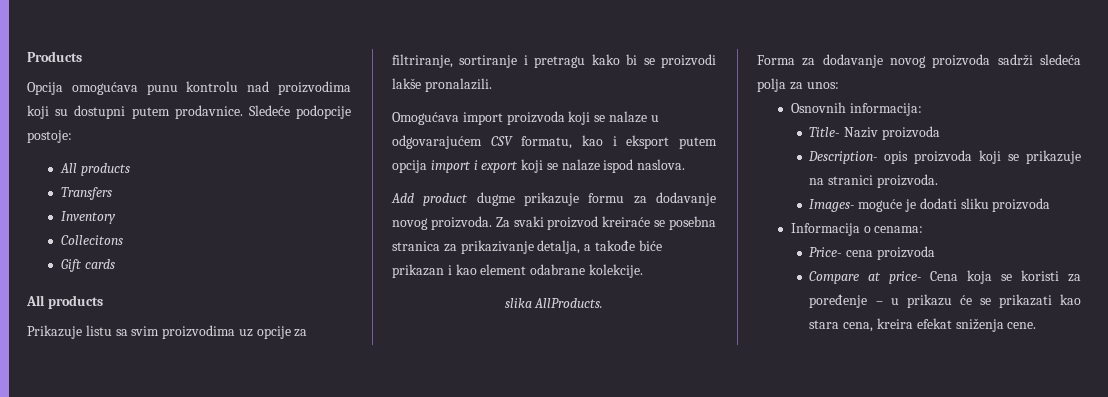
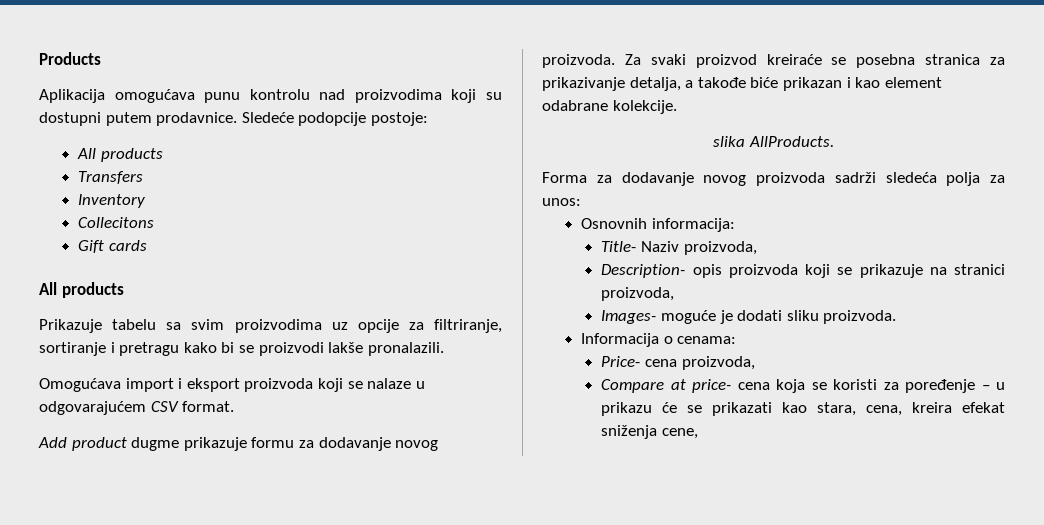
- Opcija omogućava punu kontrolu nad proizvodima koji su dostupni putem prodavnice.
+ Aplikacija omogućava punu kontrolu nad proizvodima koji su dostupni putem prodavnice.
- Prikazuje listu sa svim proizvodima uz opcije za filtriranje, sortiranje i pretragu kako bi se proizvodi lakše pronalazili.
+ Prikazuje tabelu sa svim proizvodima uz opcije za filtriranje, sortiranje i pretragu kako bi se proizvodi lakše pronalazili.
- Omogućava import proizvoda koji se nalaze u odgovarajućem CSV formatu, kao i eksport putem opcija import i export koji se nalaze ispod naslova.
+ Omogućava import i eksport proizvoda koji se nalaze u odgovarajućem CSV format.
- Title- Naziv proizvoda
+ Title- Naziv proizvoda,
- Description- opis proizvoda koji se prikazuje na stranici proizvoda.
+ Description- opis proizvoda koji se prikazuje na stranici proizvoda,
- Images- moguće je dodati sliku proizvoda
+ Images- moguće je dodati sliku proizvoda.
- Price- cena proizvoda
+ Price- cena proizvoda,
- Compare at price- Cena koja se koristi za poređenje – u prikazu će se prikazati kao stara cena, kreira efekat sniženja cene.
+ Compare at price- cena koja se koristi za poređenje – u prikazu će se prikazati kao stara, cena, kreira efekat sniženja cene,

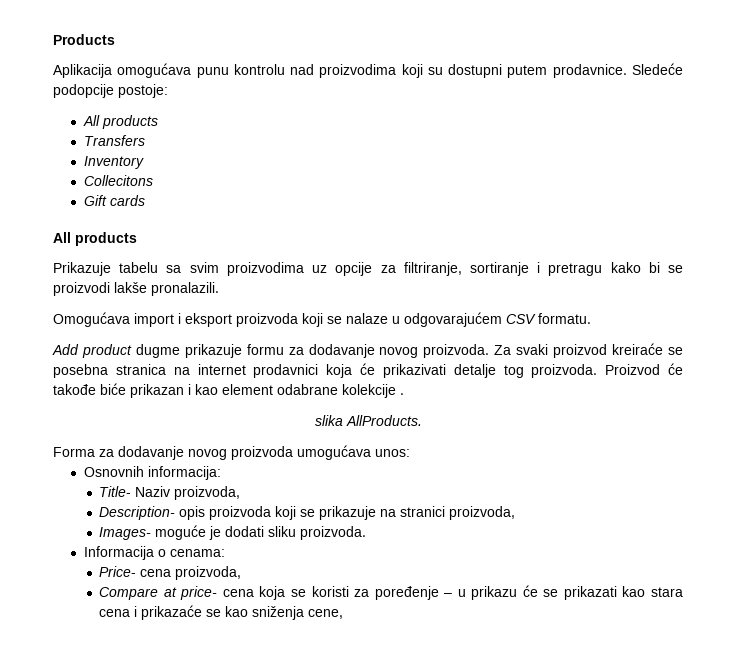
- Omogućava import i eksport proizvoda koji se nalaze u odgovarajućem CSV format.
+ Omogućava import i eksport proizvoda koji se nalaze u odgovarajućem CSV formatu.
- Za svaki proizvod kreiraće se posebna stranica za prikazivanje detalja, a takođe biće prikazan i kao element odabrane kolekcije.
+ Za svaki proizvod kreiraće se posebna stranica na internet prodavnici koja će prikazivati detalje tog proizvoda. Proizvod će takođe biće prikazan i kao element odabrane kolekcije .
- Forma za dodavanje novog proizvoda sadrži sledeća polja za unos:
+ Forma za dodavanje novog proizvoda umogućava unos:
- Compare at price- cena koja se koristi za poređenje – u prikazu će se prikazati kao stara, cena, kreira efekat sniženja cene,
+ Compare at price- cena koja se koristi za poređenje – u prikazu će se prikazati kao stara cena i prikazaće se kao sniženja cene,

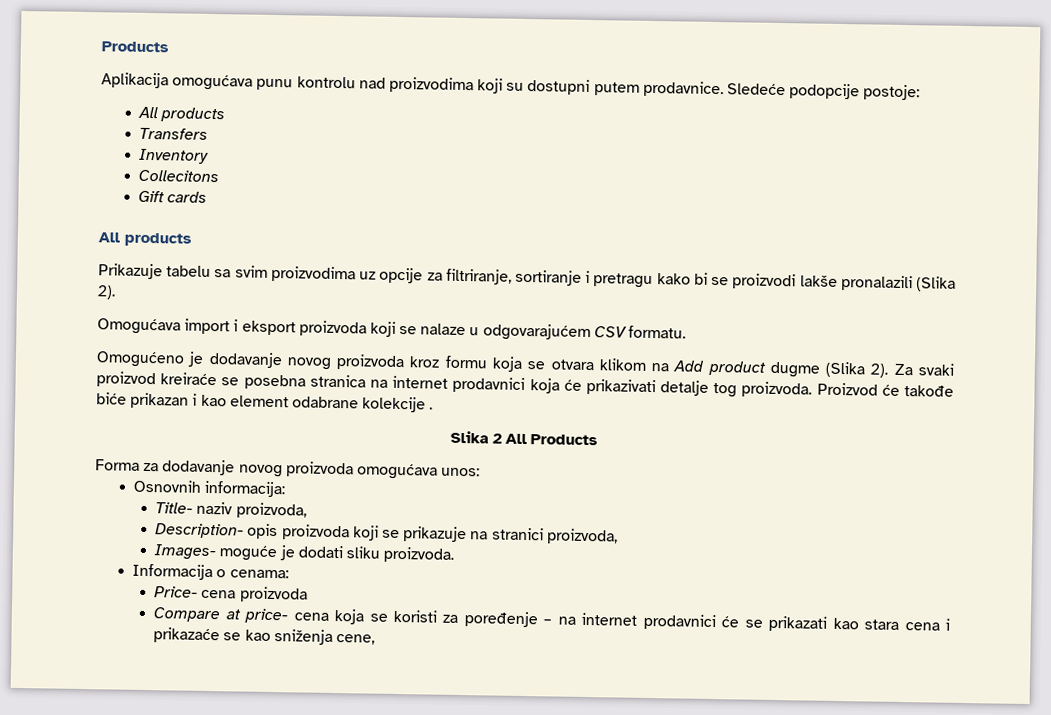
- Prikazuje tabelu sa svim proizvodima uz opcije za filtriranje, sortiranje i pretragu kako bi se proizvodi lakše pronalazili.
+ Prikazuje tabelu sa svim proizvodima uz opcije za filtriranje, sortiranje i pretragu kako bi se proizvodi lakše pronalazili (Slika 2).
- Add product dugme prikazuje formu za dodavanje novog proizvoda.
+ Omogućeno je dodavanje novog proizvoda kroz formu koja se otvara klikom na Add product dugme (Slika 2).
- slika AllProducts.
+ Slika 2 All Products
- Forma za dodavanje novog proizvoda umogućava unos:
+ Forma za dodavanje novog proizvoda omogućava unos:
- Title- Naziv proizvoda,
+ Title- naziv proizvoda,
- Price- cena proizvoda,
+ Price- cena proizvoda
- Compare at price- cena koja se koristi za poređenje – u prikazu će se prikazati kao stara cena i prikazaće se kao sniženja cene,
+ Compare at price- cena koja se koristi za poređenje – na internet prodavnici će se prikazati kao stara cena i prikazaće se kao sniženja cene,

